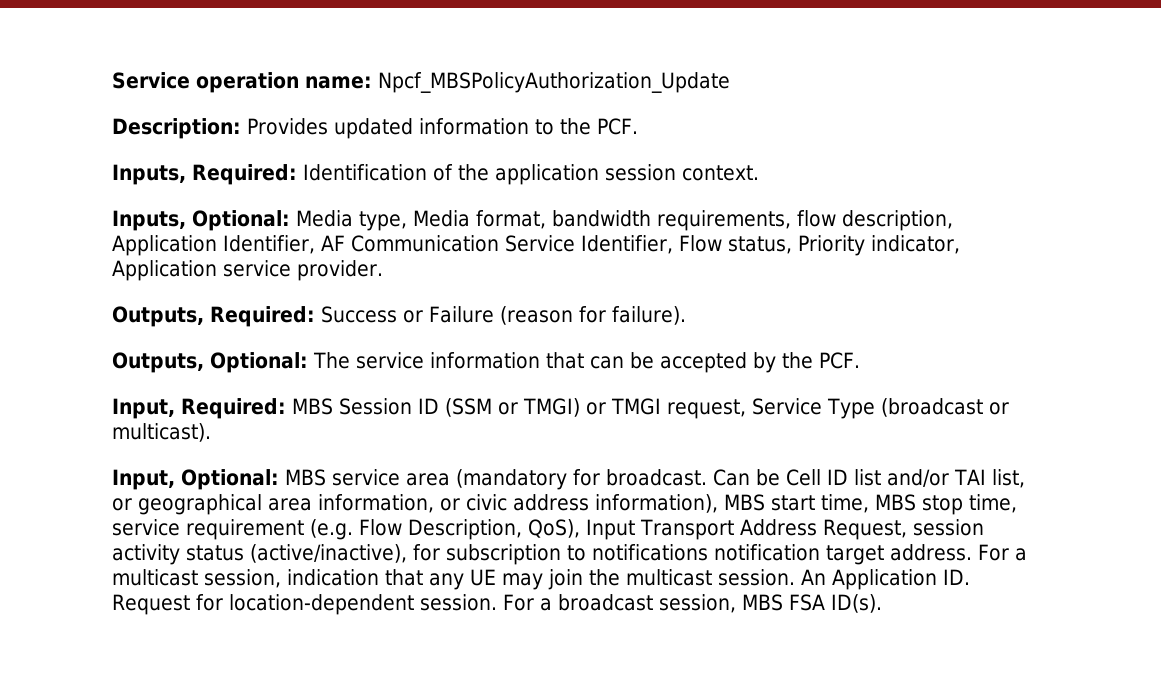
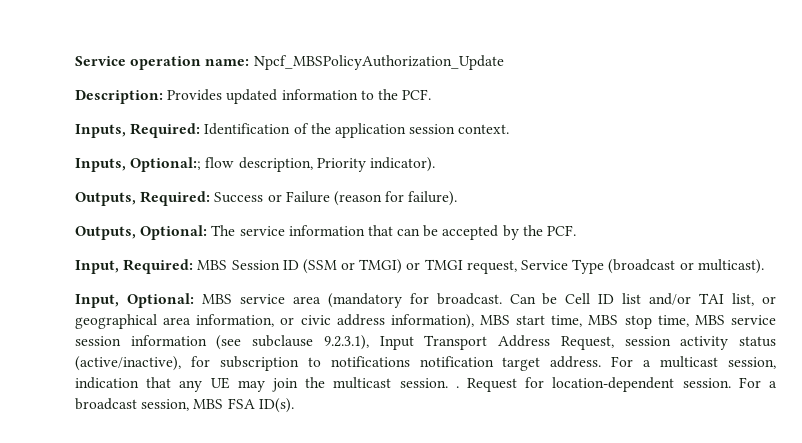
- Inputs, Optional: Media type, Media format, bandwidth requirements, flow description, Application Identifier, AF Communication Service Identifier, Flow status, Priority indicator, Application service provider.
+ Inputs, Optional:; flow description, Priority indicator).
- Can be Cell ID list and/or TAI list, or geographical area information, or civic address information), MBS start time, MBS stop time, service requirement (e.g. Flow Description, QoS), Input Transport Address Request, session activity status (active/inactive), for subscription to notifications notification target address.
+ Can be Cell ID list and/or TAI list, or geographical area information, or civic address information), MBS start time, MBS stop time, MBS service session information (see subclause 9.2.3.1), Input Transport Address Request, session activity status (active/inactive), for subscription to notifications notification target address.
- For a multicast session, indication that any UE may join the multicast session. An Application ID. Request for location-dependent session.
+ For a multicast session, indication that any UE may join the multicast session. . Request for location-dependent session.

